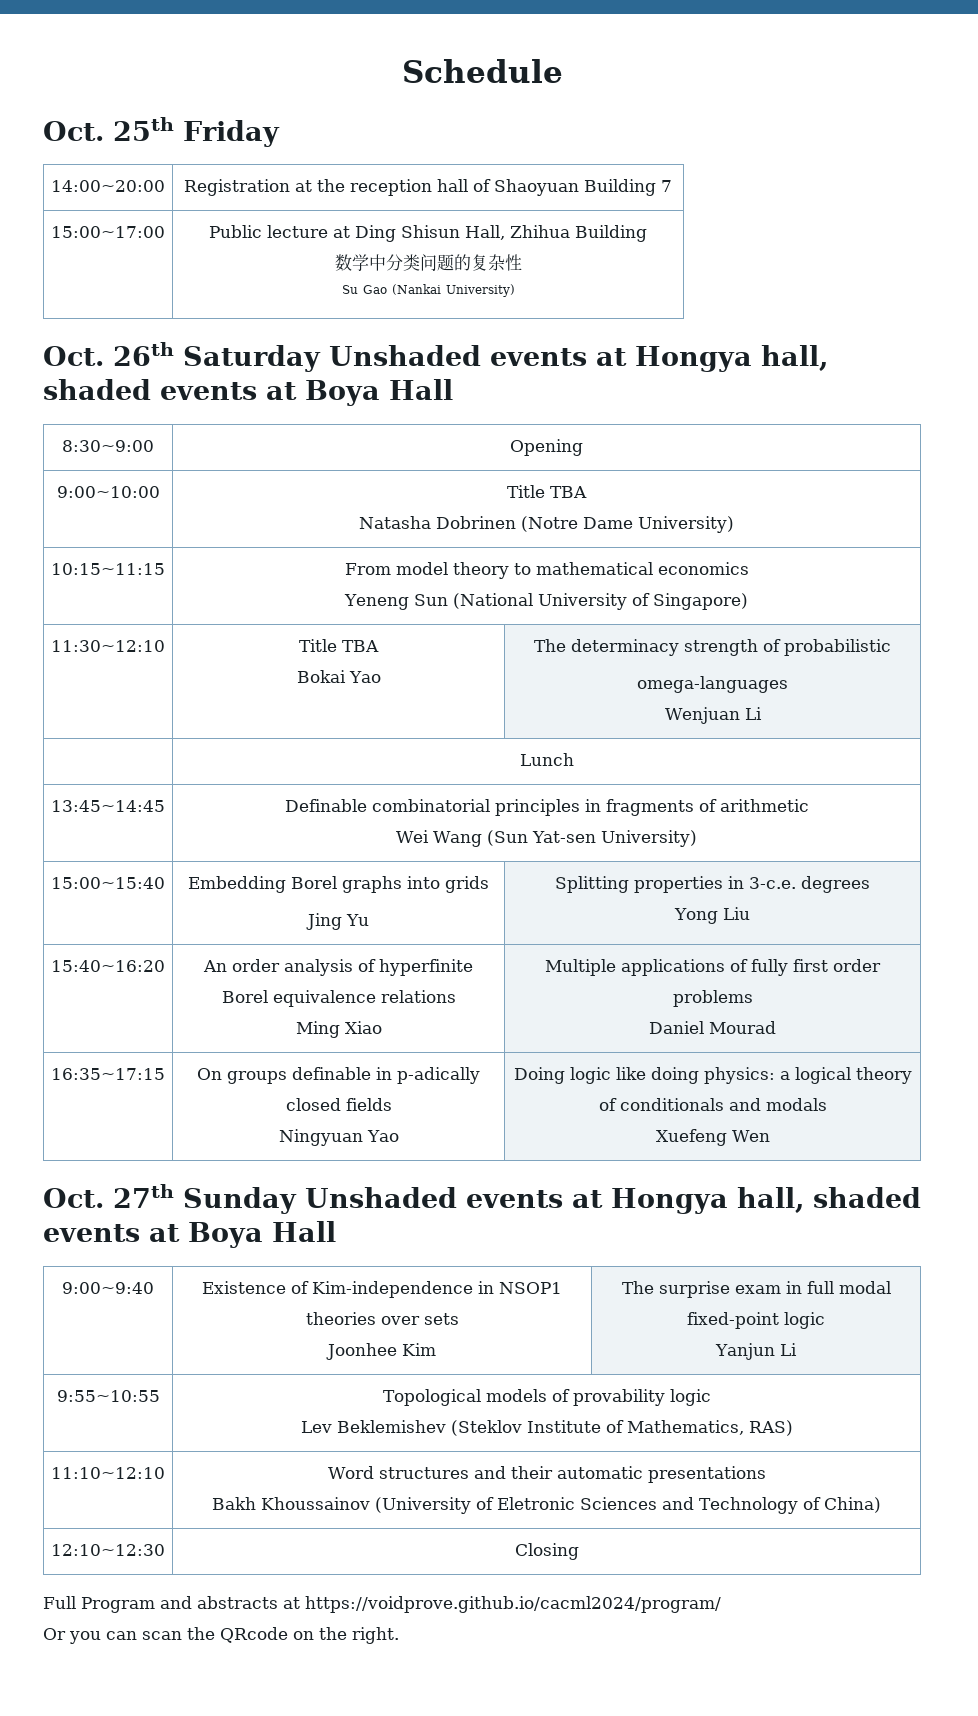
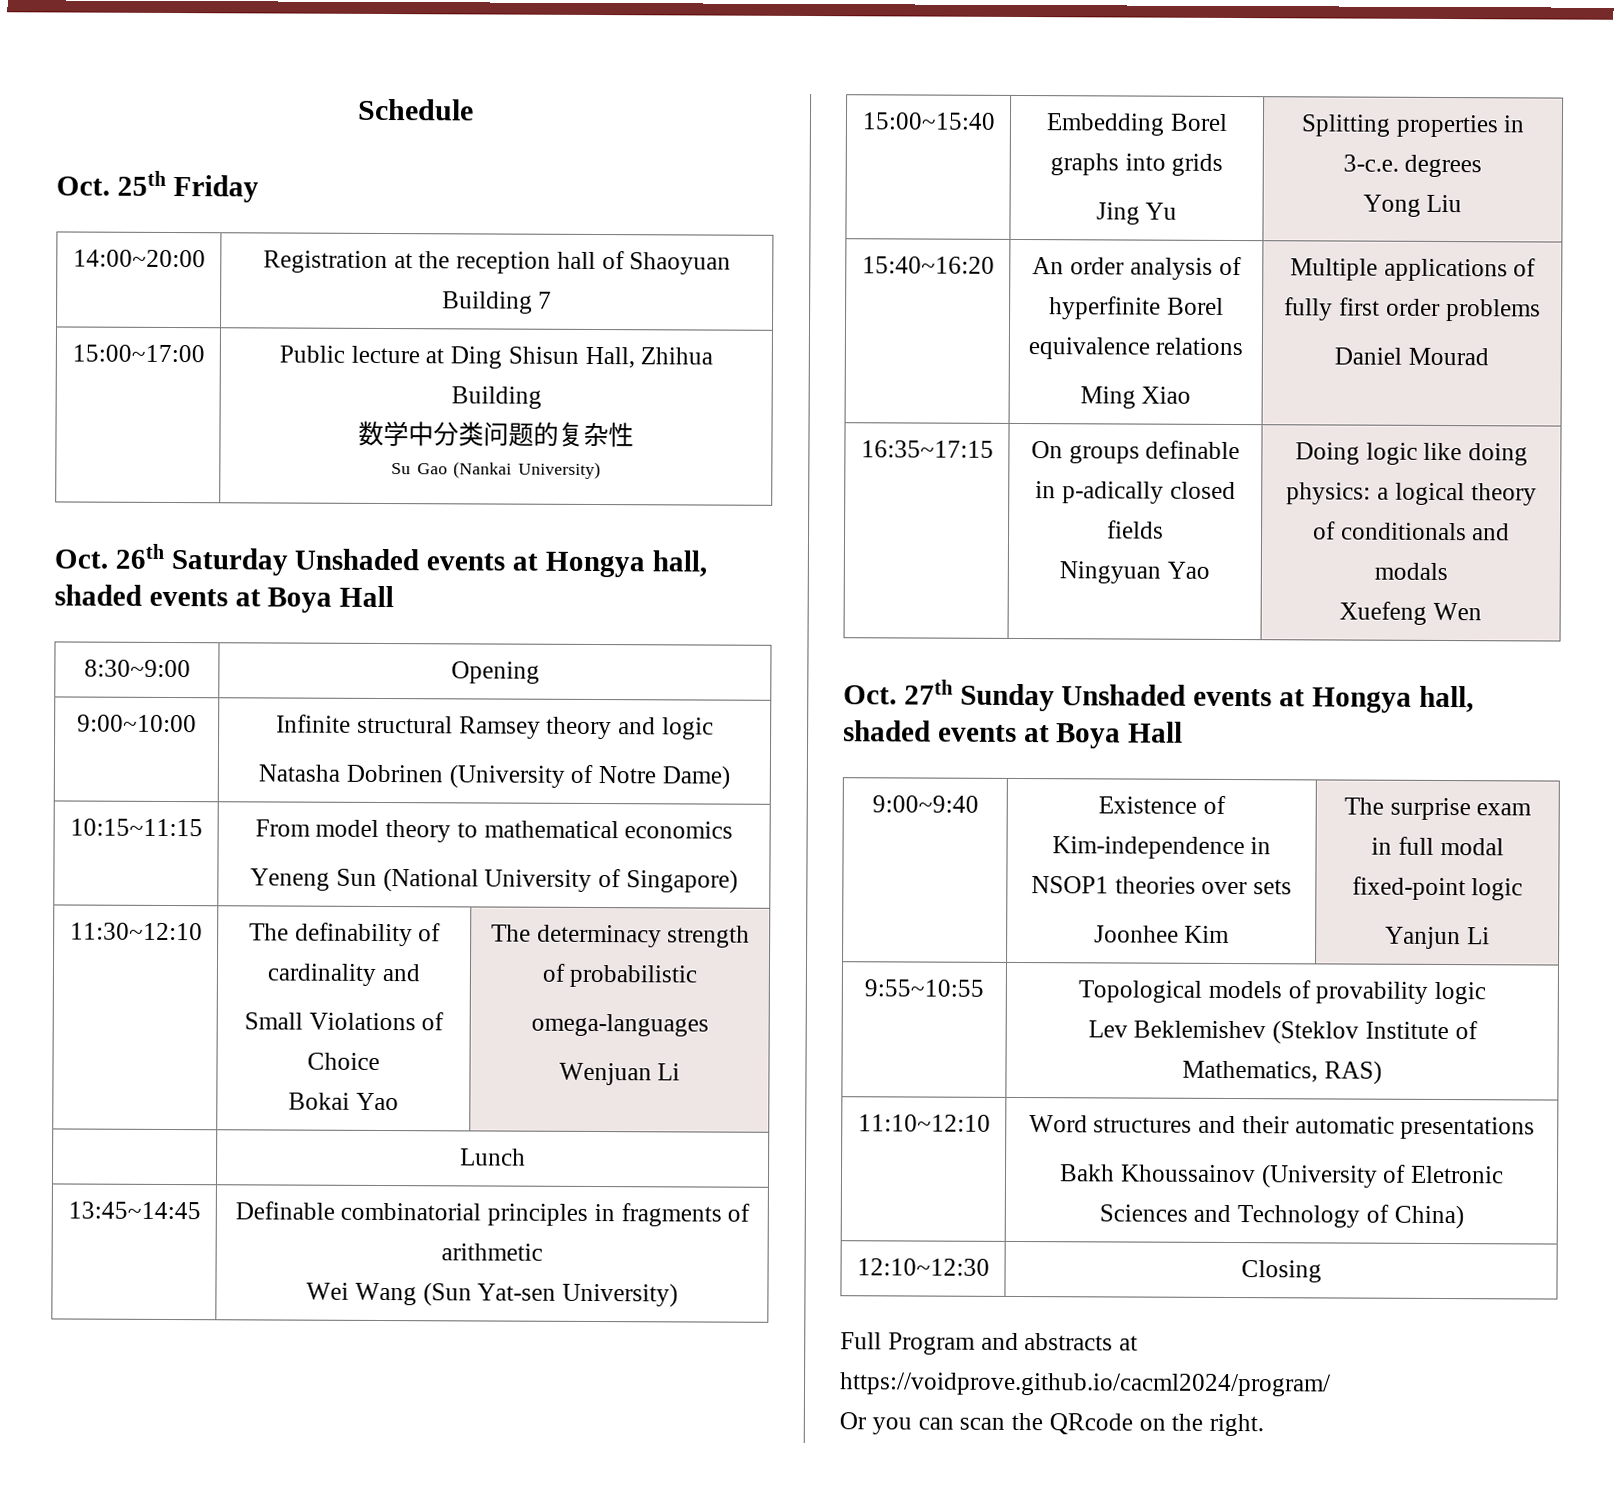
- 9:00~10:00 | Title TBA
- Natasha Dobrinen (Notre Dame University)
+ 9:00~10:00 | Infinite structural Ramsey theory and logic
+ Natasha Dobrinen (University of Notre Dame)
- 11:30~12:10 | Title TBA
+ 11:30~12:10 | The definability of cardinality and
+ Small Violations of Choice

